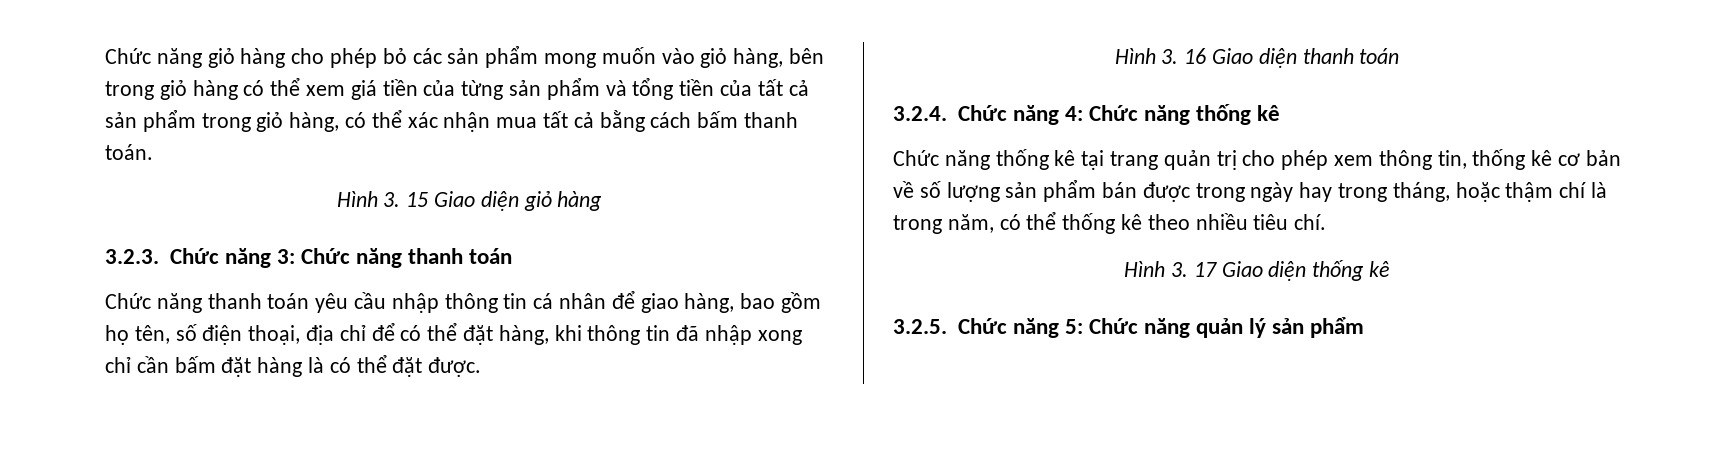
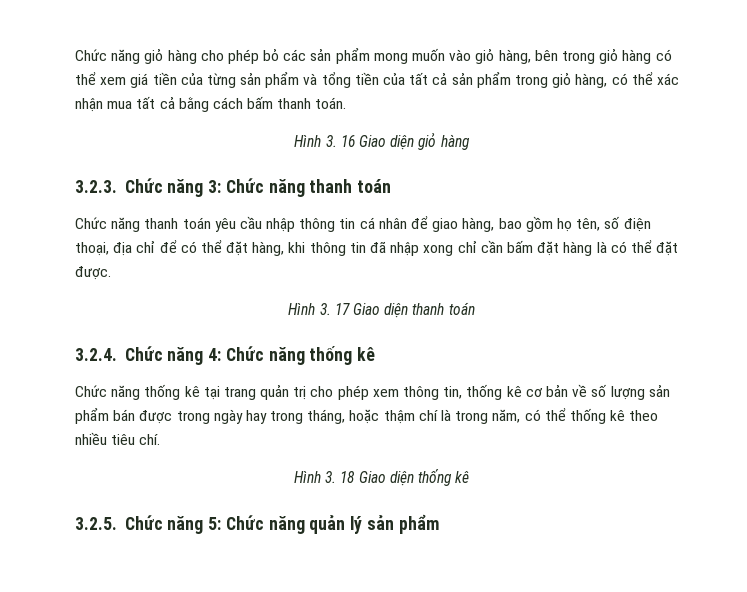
- Hình 3. 15 Giao diện giỏ hàng
+ Hình 3. 16 Giao diện giỏ hàng
- Hình 3. 16 Giao diện thanh toán
+ Hình 3. 17 Giao diện thanh toán
- Hình 3. 17 Giao diện thống kê
+ Hình 3. 18 Giao diện thống kê

